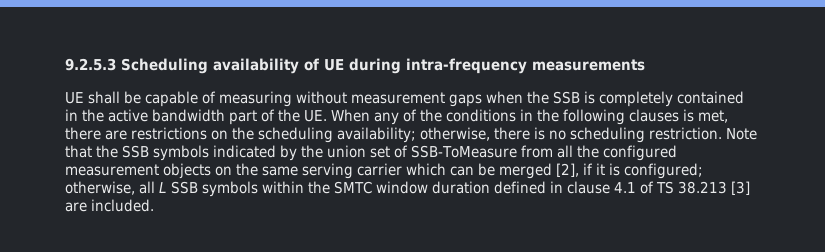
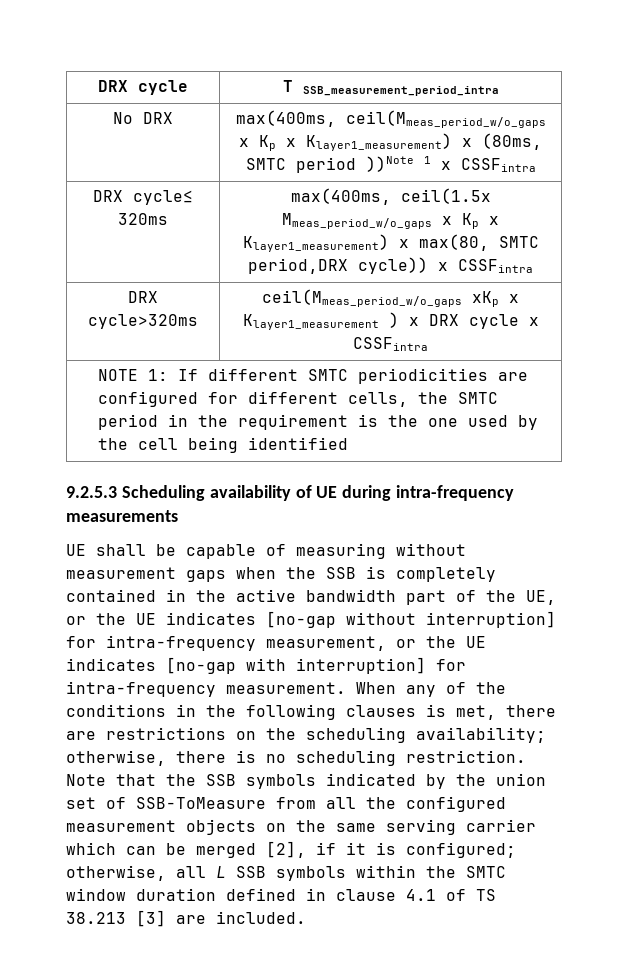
+ DRX cycle | T SSB_measurement_period_intra
+ No DRX | max(400ms, ceil(Mmeas_period_w/o_gaps x Kp x Klayer1_measurement) x (80ms, SMTC period ))Note 1 x CSSFintra
+ DRX cycle≤ 320ms | max(400ms, ceil(1.5x Mmeas_period_w/o_gaps x Kp x Klayer1_measurement) x max(80, SMTC period,DRX cycle)) x CSSFintra
+ DRX cycle>320ms | ceil(Mmeas_period_w/o_gaps xKp x Klayer1_measurement ) x DRX cycle x CSSFintra
+ NOTE 1: If different SMTC periodicities are configured for different cells, the SMTC period in the requirement is the one used by the cell being identified
- UE shall be capable of measuring without measurement gaps when the SSB is completely contained in the active bandwidth part of the UE. When any of the conditions in the following clauses is met, there are restrictions on the scheduling availability; otherwise, there is no scheduling restriction.
+ UE shall be capable of measuring without measurement gaps when the SSB is completely contained in the active bandwidth part of the UE, or the UE indicates [no-gap without interruption] for intra-frequency measurement, or the UE indicates [no-gap with interruption] for intra-frequency measurement. When any of the conditions in the following clauses is met, there are restrictions on the scheduling availability; otherwise, there is no scheduling restriction.

